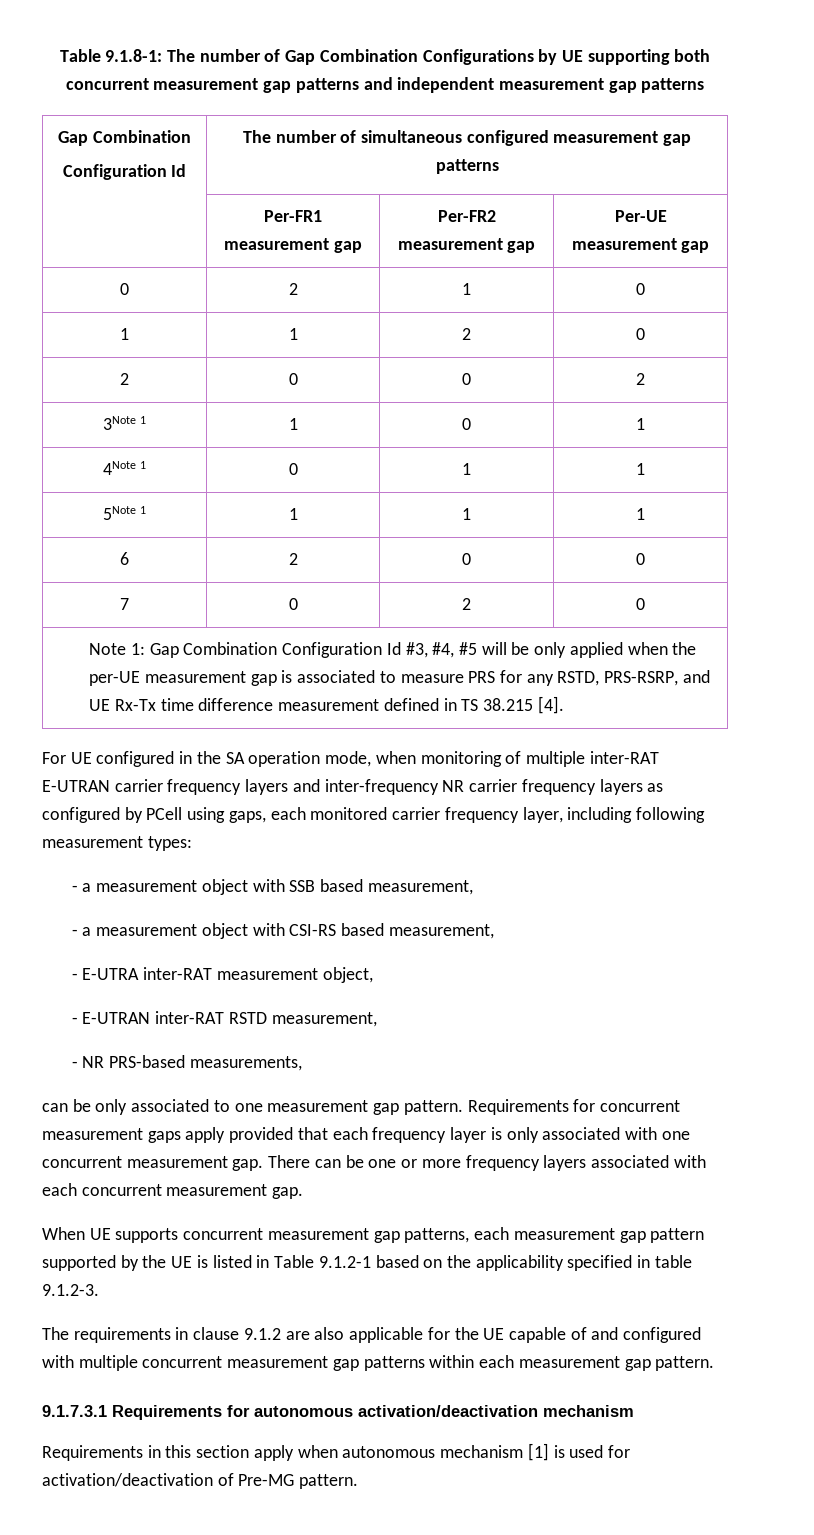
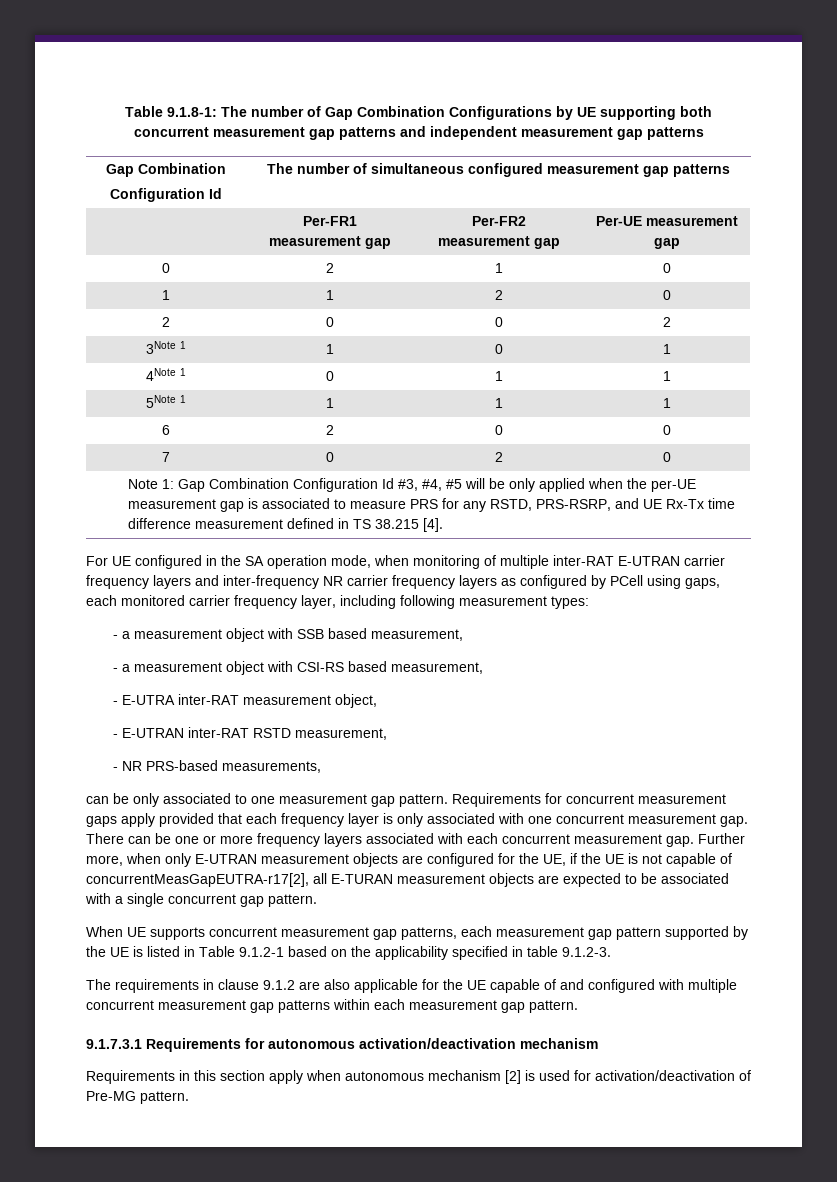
+ Further more, when only E-UTRAN measurement objects are configured for the UE, if the UE is not capable of concurrentMeasGapEUTRA-r17[2], all E-TURAN measurement objects are expected to be associated with a single concurrent gap pattern.
- Requirements in this section apply when autonomous mechanism [1] is used for activation/deactivation of Pre-MG pattern.
+ Requirements in this section apply when autonomous mechanism [2] is used for activation/deactivation of Pre-MG pattern.

